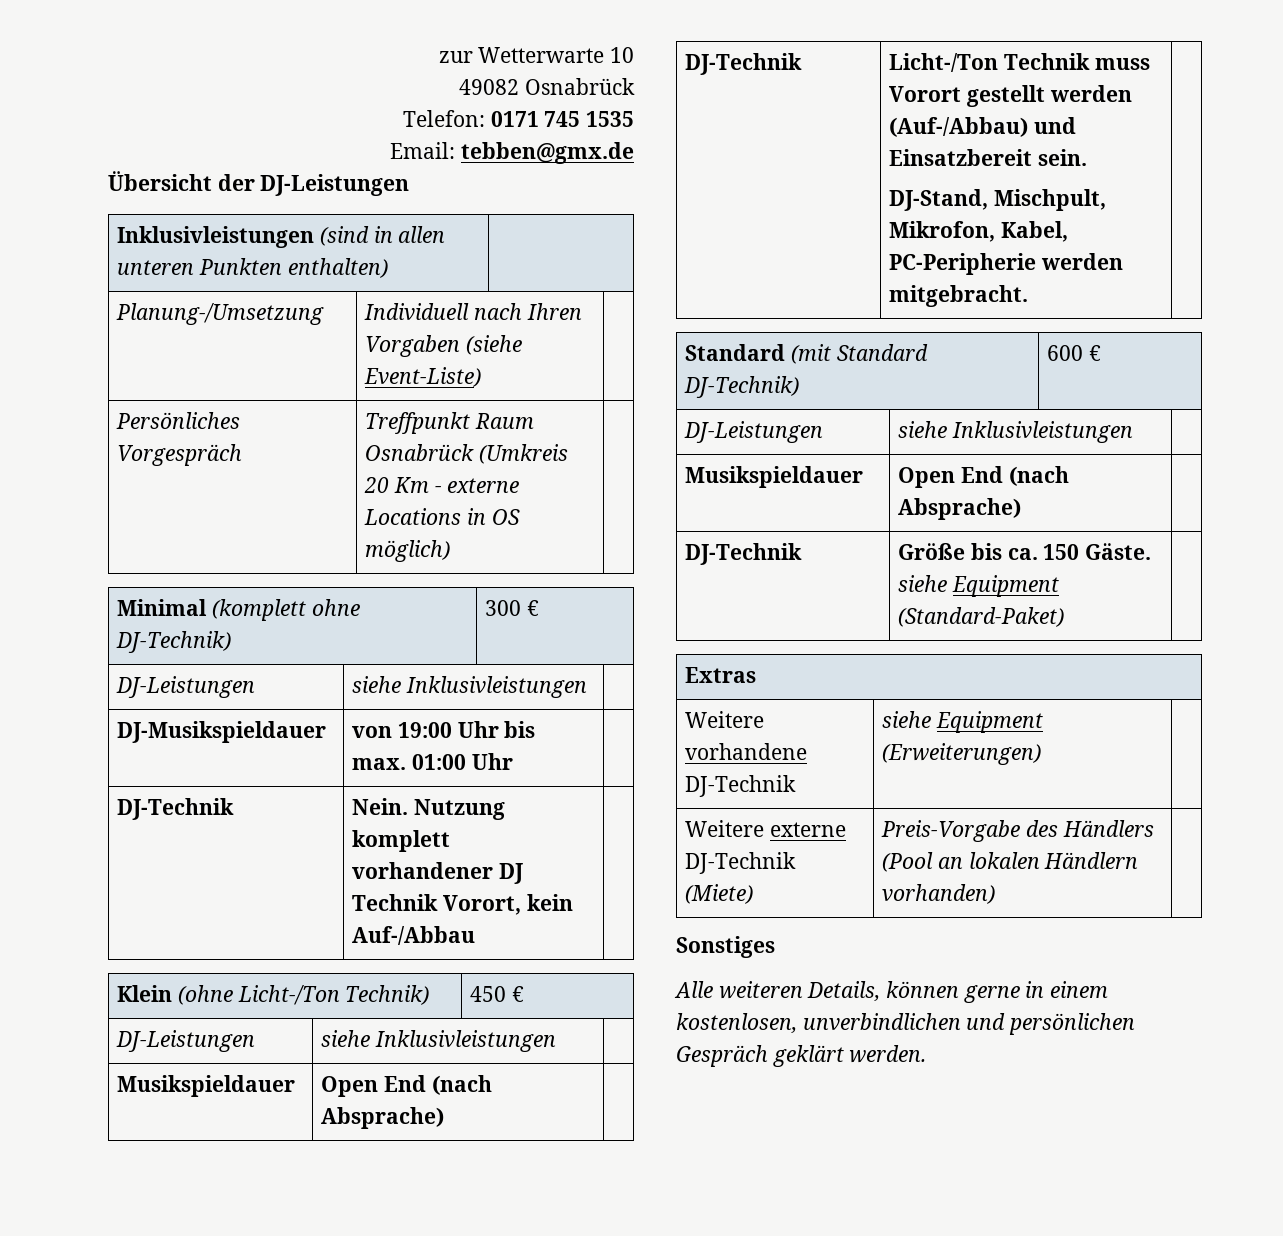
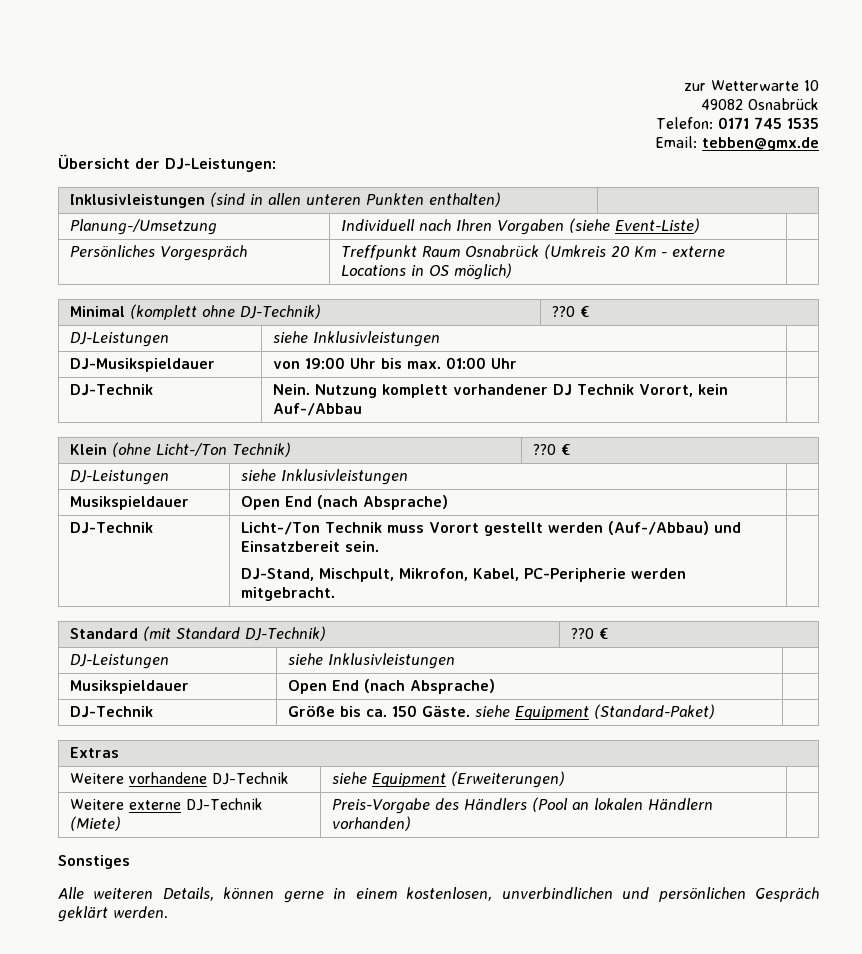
- Übersicht der DJ-Leistungen
+ Übersicht der DJ-Leistungen:
- Minimal (komplett ohne DJ-Technik) | 300 €
+ Minimal (komplett ohne DJ-Technik) | ??0 €
- Klein (ohne Licht-/Ton Technik) | 450 €
+ Klein (ohne Licht-/Ton Technik) | ??0 €
- Standard (mit Standard DJ-Technik) | 600 €
+ Standard (mit Standard DJ-Technik) | ??0 €

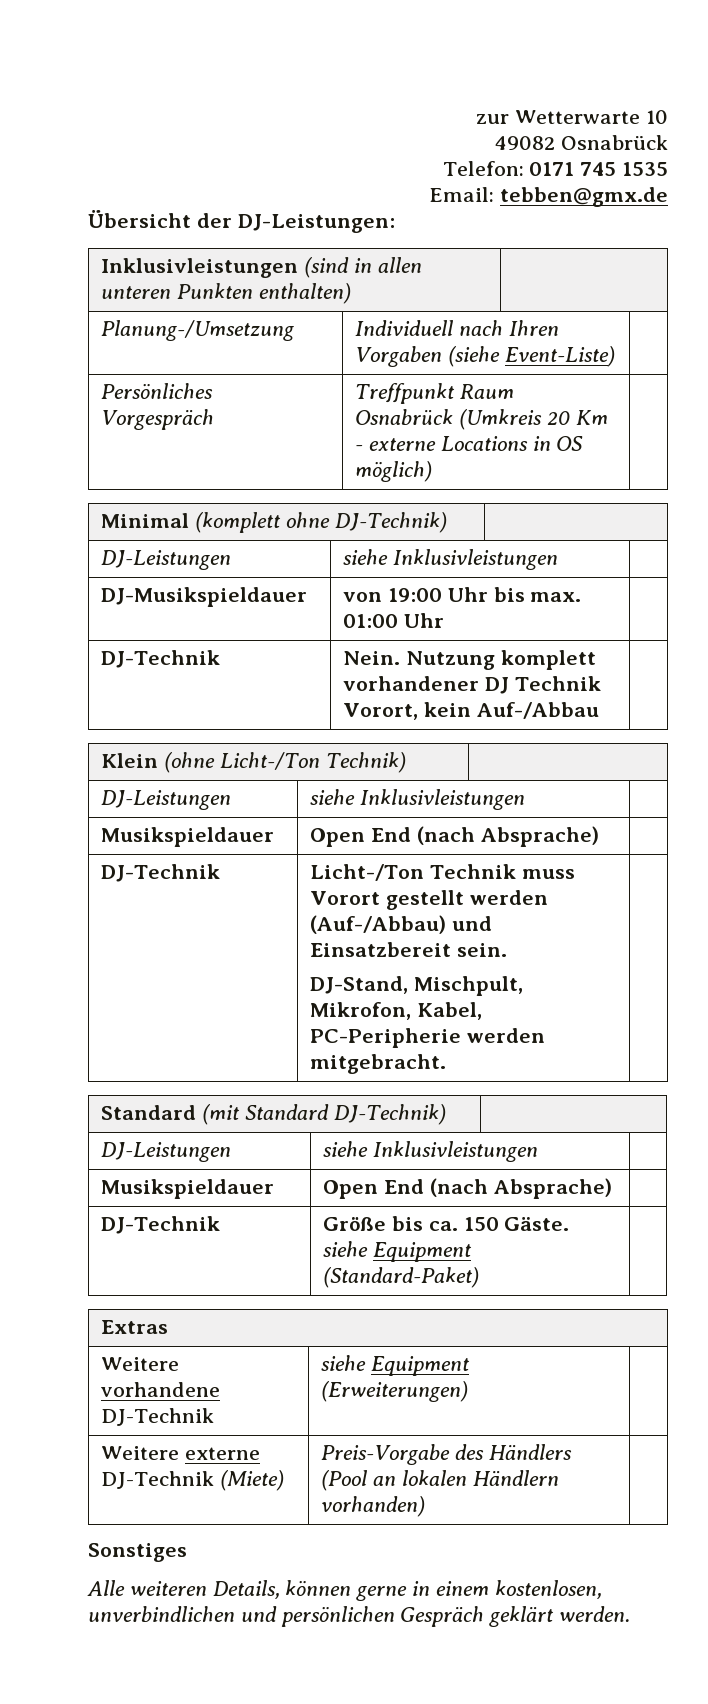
- Minimal (komplett ohne DJ-Technik) | ??0 €
+ Minimal (komplett ohne DJ-Technik) |
- Klein (ohne Licht-/Ton Technik) | ??0 €
+ Klein (ohne Licht-/Ton Technik) |
- Standard (mit Standard DJ-Technik) | ??0 €
+ Standard (mit Standard DJ-Technik) |

